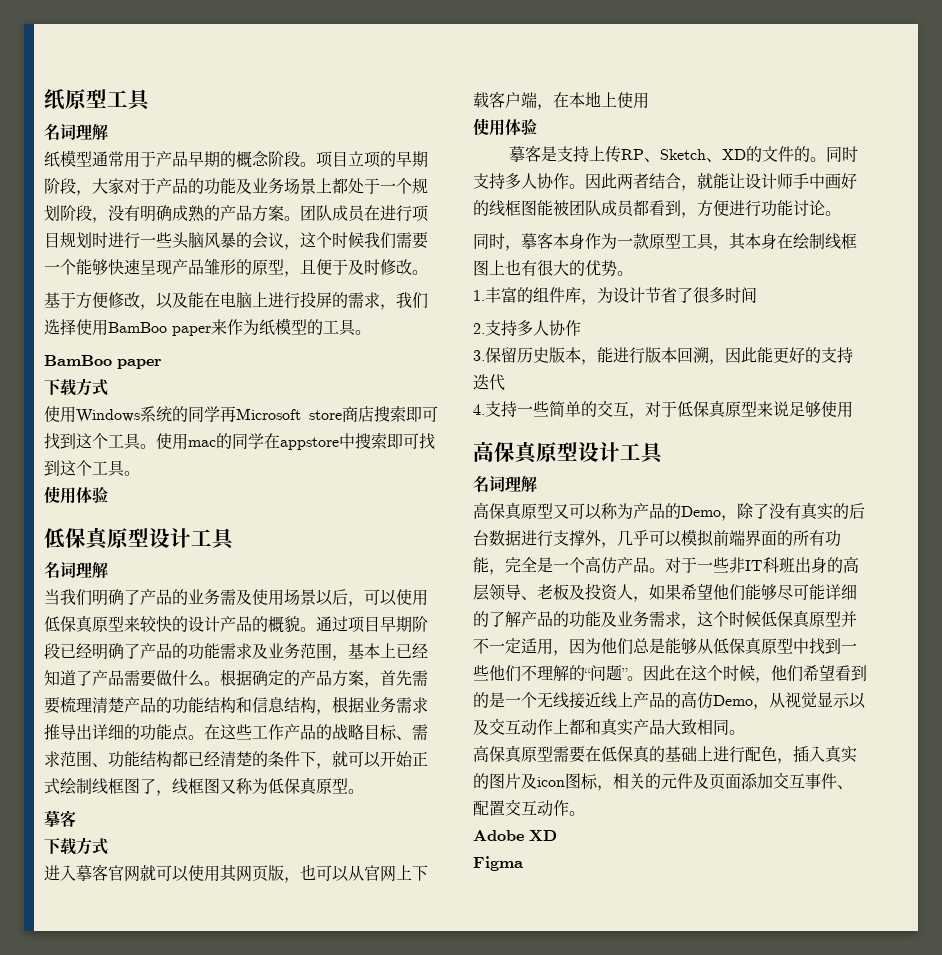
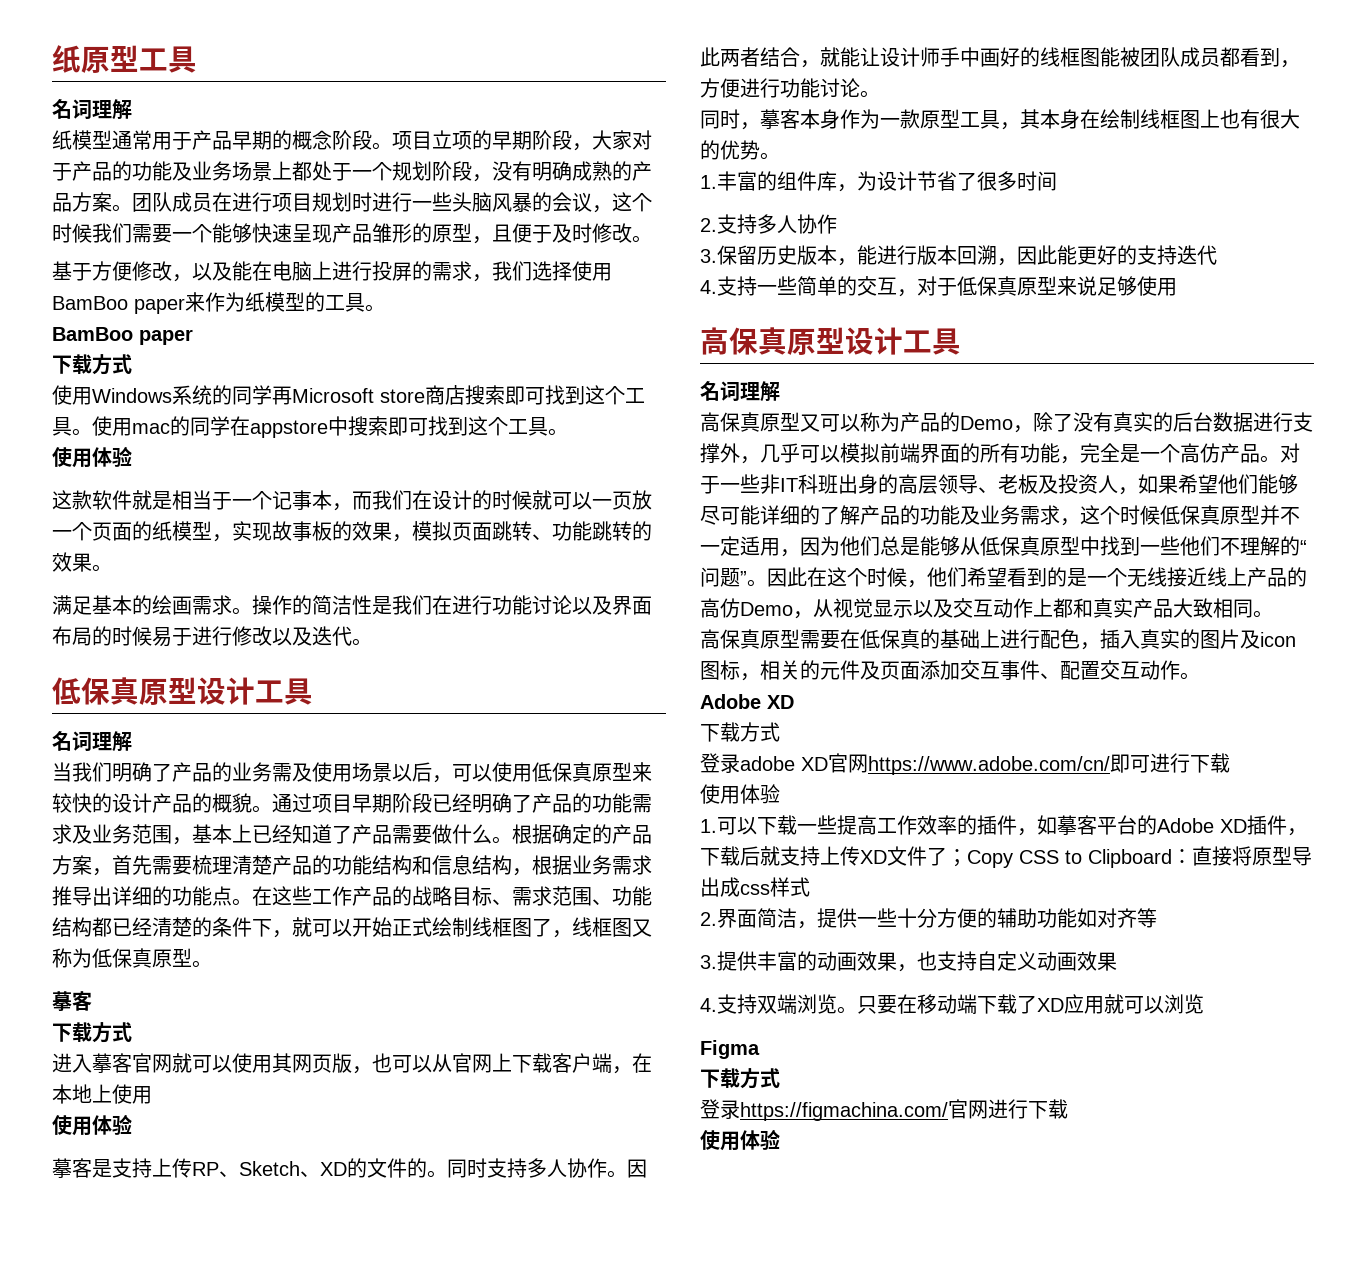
+ 这款软件就是相当于一个记事本，而我们在设计的时候就可以一页放一个页面的纸模型，实现故事板的效果，模拟页面跳转、功能跳转的效果。
+ 满足基本的绘画需求。操作的简洁性是我们在进行功能讨论以及界面布局的时候易于进行修改以及迭代。
  高保真原型需要在低保真的基础上进行配色，插入真实的图片及icon图标，相关的元件及页面添加交互事件、配置交互动作。
  Adobe XD
+ 下载方式
+ 登录adobe XD官网https://www.adobe.com/cn/即可进行下载
+ 使用体验
+ 1.可以下载一些提高工作效率的插件，如摹客平台的Adobe XD插件，下载后就支持上传XD文件了；Copy CSS to Clipboard：直接将原型导出成css样式
+ 2.界面简洁，提供一些十分方便的辅助功能如对齐等
+ 3.提供丰富的动画效果，也支持自定义动画效果
+ 4.支持双端浏览。只要在移动端下载了XD应用就可以浏览
  Figma
+ 下载方式
+ 登录https://figmachina.com/官网进行下载
+ 使用体验

